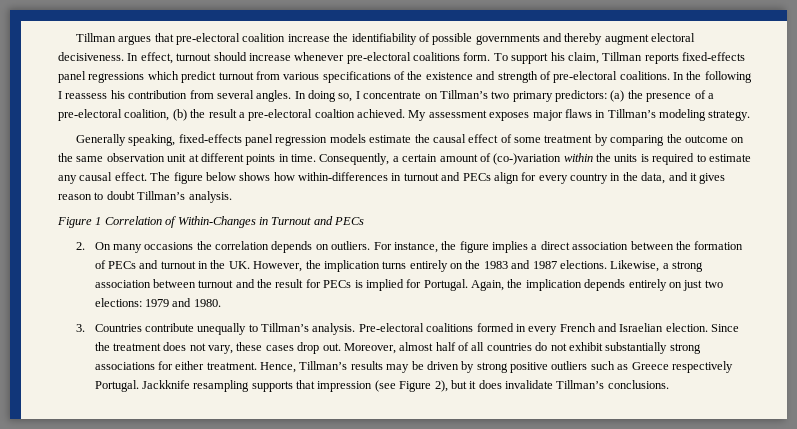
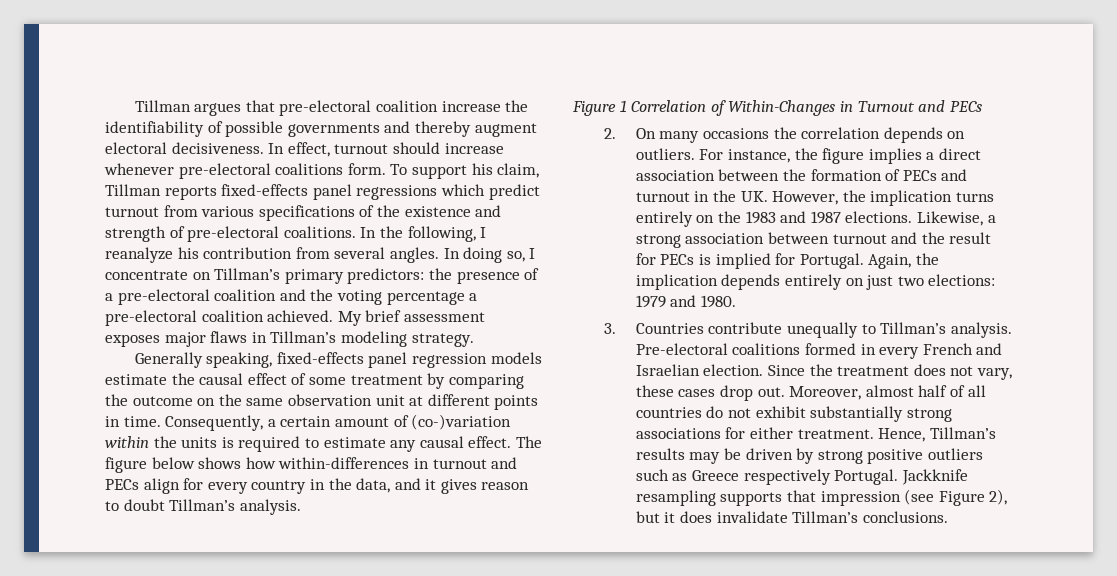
- In the following I reassess his contribution from several angles.
+ In the following, I reanalyze his contribution from several angles.
- In doing so, I concentrate on Tillman’s two primary predictors: (a) the presence of a pre-electoral coalition, (b) the result a pre-electoral coaltion achieved.
+ In doing so, I concentrate on Tillman’s primary predictors: the presence of a pre-electoral coalition and the voting percentage a pre-electoral coalition achieved.
- My assessment exposes major flaws in Tillman’s modeling strategy.
+ My brief assessment exposes major flaws in Tillman’s modeling strategy.

